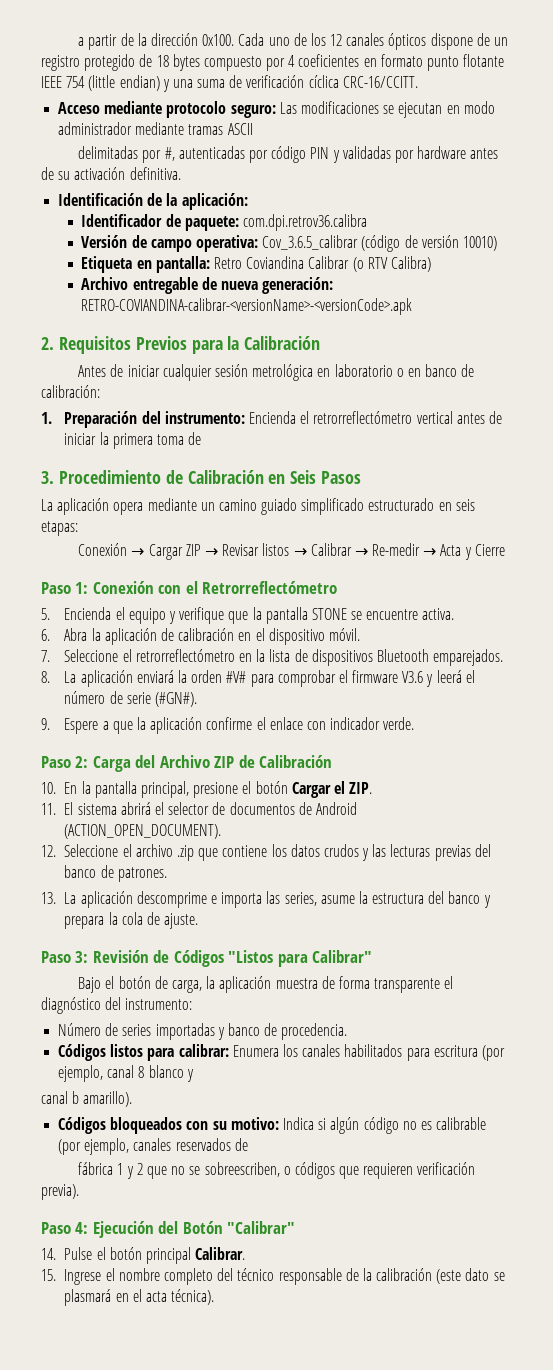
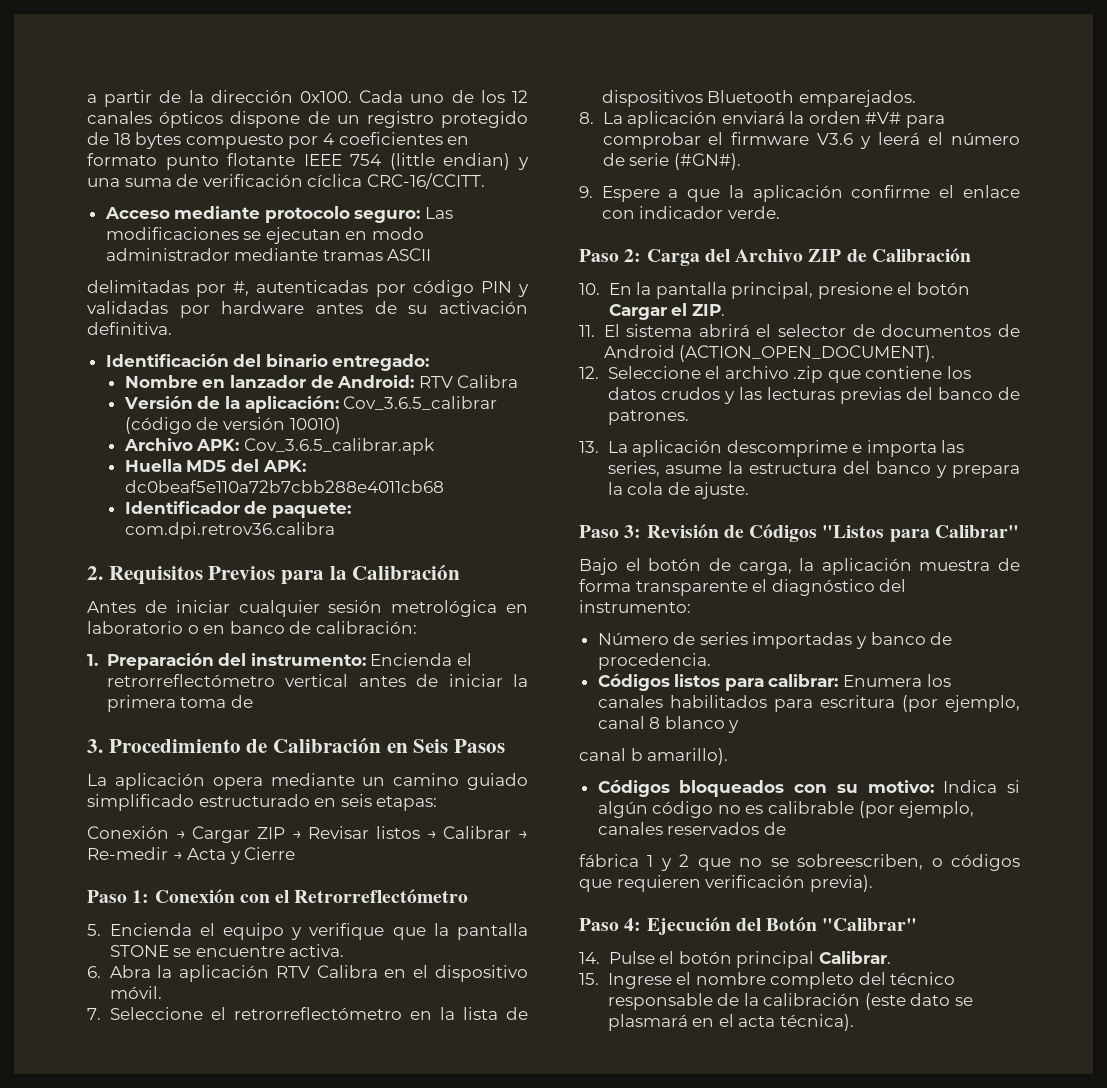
- Identificación de la aplicación:
- Identificador de paquete: com.dpi.retrov36.calibra
- Versión de campo operativa: Cov_3.6.5_calibrar (código de versión 10010)
+ Identificación del binario entregado:
+ Nombre en lanzador de Android: RTV Calibra
+ Versión de la aplicación: Cov_3.6.5_calibrar (código de versión 10010)
- Etiqueta en pantalla: Retro Coviandina Calibrar (o RTV Calibra)
- Archivo entregable de nueva generación: RETRO-COVIANDINA-calibrar-<versionName>-<versionCode>.apk
+ Archivo APK: Cov_3.6.5_calibrar.apk
+ Huella MD5 del APK: dc0beaf5e110a72b7cbb288e4011cb68
+ Identificador de paquete: com.dpi.retrov36.calibra
- 6. Abra la aplicación de calibración en el dispositivo móvil.
+ 6. Abra la aplicación RTV Calibra en el dispositivo móvil.

